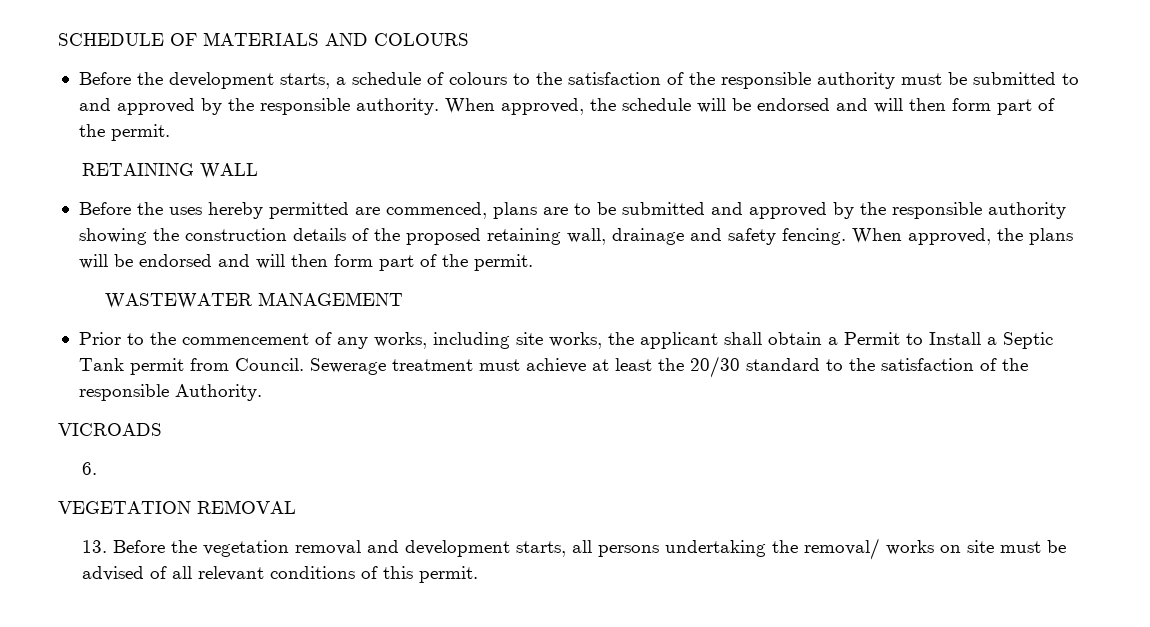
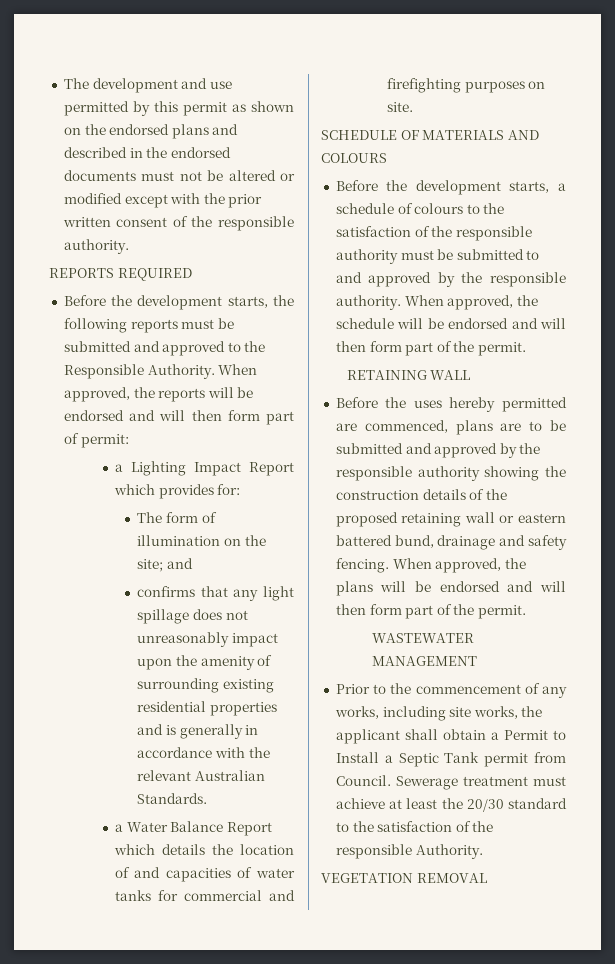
+ The development and use permitted by this permit as shown on the endorsed plans and described in the endorsed documents must not be altered or modified except with the prior written consent of the responsible authority.
+ REPORTS REQUIRED
+ Before the development starts, the following reports must be submitted and approved to the Responsible Authority. When approved, the reports will be endorsed and will then form part of permit:
+ a Lighting Impact Report which provides for:
+ The form of illumination on the site; and
+ confirms that any light spillage does not unreasonably impact upon the amenity of surrounding existing residential properties and is generally in accordance with the relevant Australian Standards.
+ a Water Balance Report which details the location of and capacities of water tanks for commercial and firefighting purposes on site.
- Before the uses hereby permitted are commenced, plans are to be submitted and approved by the responsible authority showing the construction details of the proposed retaining wall, drainage and safety fencing.
+ Before the uses hereby permitted are commenced, plans are to be submitted and approved by the responsible authority showing the construction details of the proposed retaining wall or eastern battered bund, drainage and safety fencing.
- VICROADS
- 6.
- 13. Before the vegetation removal and development starts, all persons undertaking the removal/ works on site must be advised of all relevant conditions of this permit.

